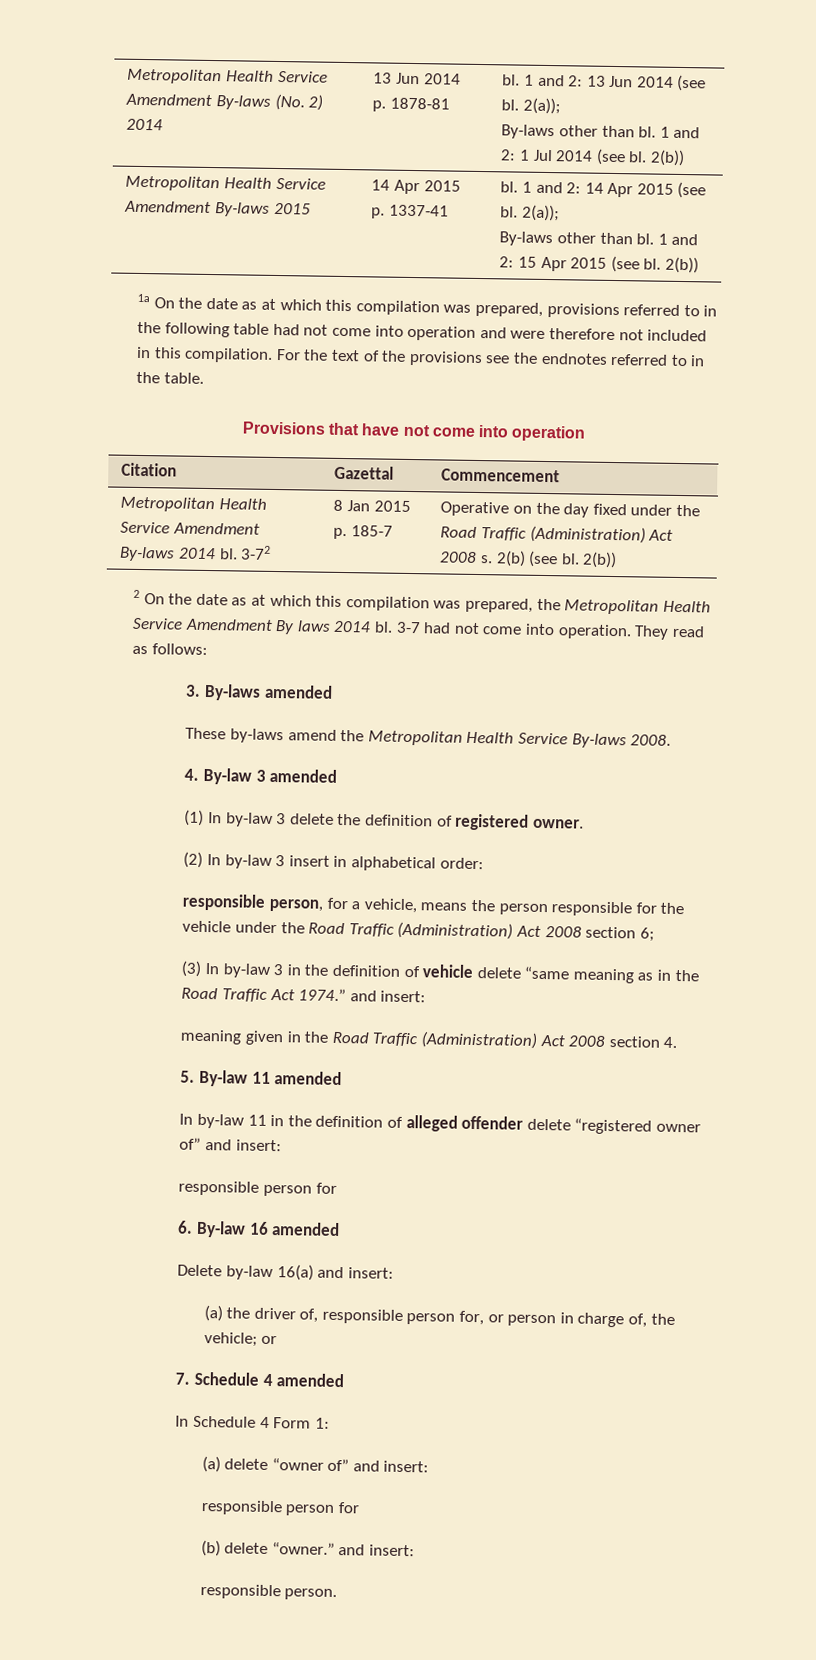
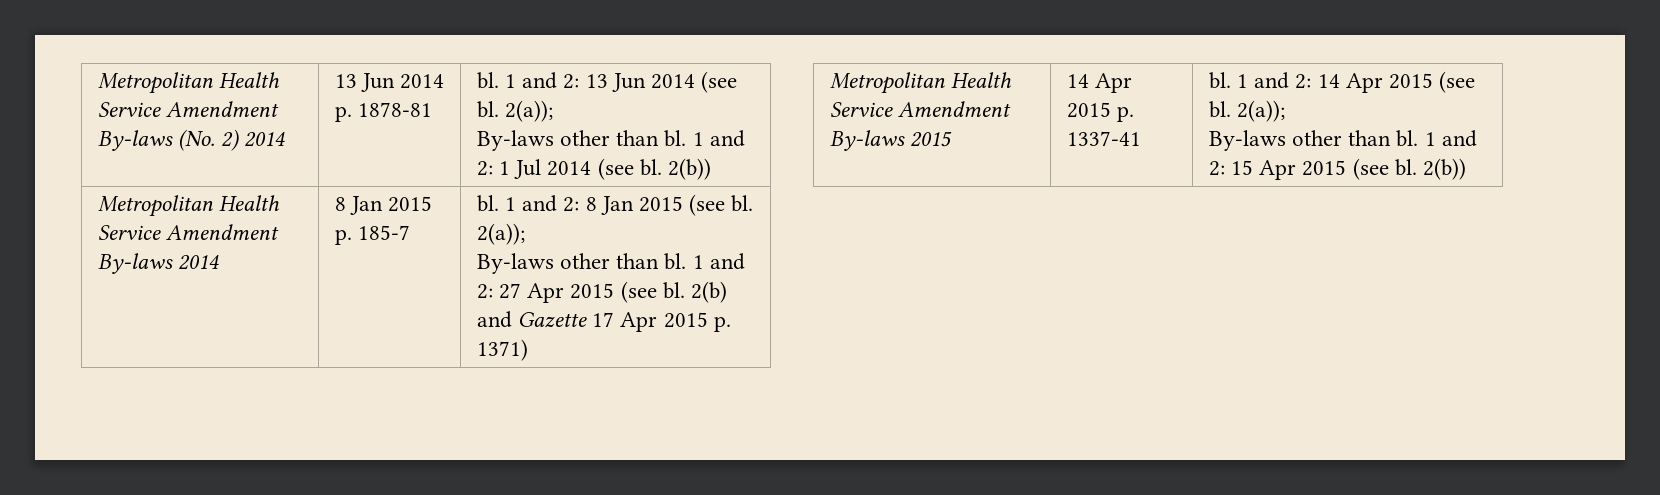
+ Metropolitan Health Service Amendment By-laws 2014 | 8 Jan 2015 p. 185-7 | bl. 1 and 2: 8 Jan 2015 (see bl. 2(a));
+ By-laws other than bl. 1 and 2: 27 Apr 2015 (see bl. 2(b) and Gazette 17 Apr 2015 p. 1371)
- 1a On the date as at which this compilation was prepared, provisions referred to in the following table had not come into operation and were therefore not included in this compilation. For the text of the provisions see the endnotes referred to in the table.
- Provisions that have not come into operation
- Citation | Gazettal | Commencement
- Metropolitan Health Service Amendment By-laws 2014 bl. 3-72 | 8 Jan 2015 p. 185-7 | Operative on the day fixed under the Road Traffic (Administration) Act 2008 s. 2(b) (see bl. 2(b))
- 2 On the date as at which this compilation was prepared, the Metropolitan Health Service Amendment By laws 2014 bl. 3-7 had not come into operation. They read as follows:
- 3. By-laws amended
- These by-laws amend the Metropolitan Health Service By-laws 2008.
- 4. By-law 3 amended
- (1) In by-law 3 delete the definition of registered owner.
- (2) In by-law 3 insert in alphabetical order:
- responsible person, for a vehicle, means the person responsible for the vehicle under the Road Traffic (Administration) Act 2008 section 6;
- (3) In by-law 3 in the definition of vehicle delete “same meaning as in the Road Traffic Act 1974.” and insert:
- meaning given in the Road Traffic (Administration) Act 2008 section 4.
- 5. By-law 11 amended
- In by-law 11 in the definition of alleged offender delete “registered owner of” and insert:
- responsible person for
- 6. By-law 16 amended
- Delete by-law 16(a) and insert:
- (a) the driver of, responsible person for, or person in charge of, the vehicle; or
- 7. Schedule 4 amended
- In Schedule 4 Form 1:
- (a) delete “owner of” and insert:
- responsible person for
- (b) delete “owner.” and insert:
- responsible person.

